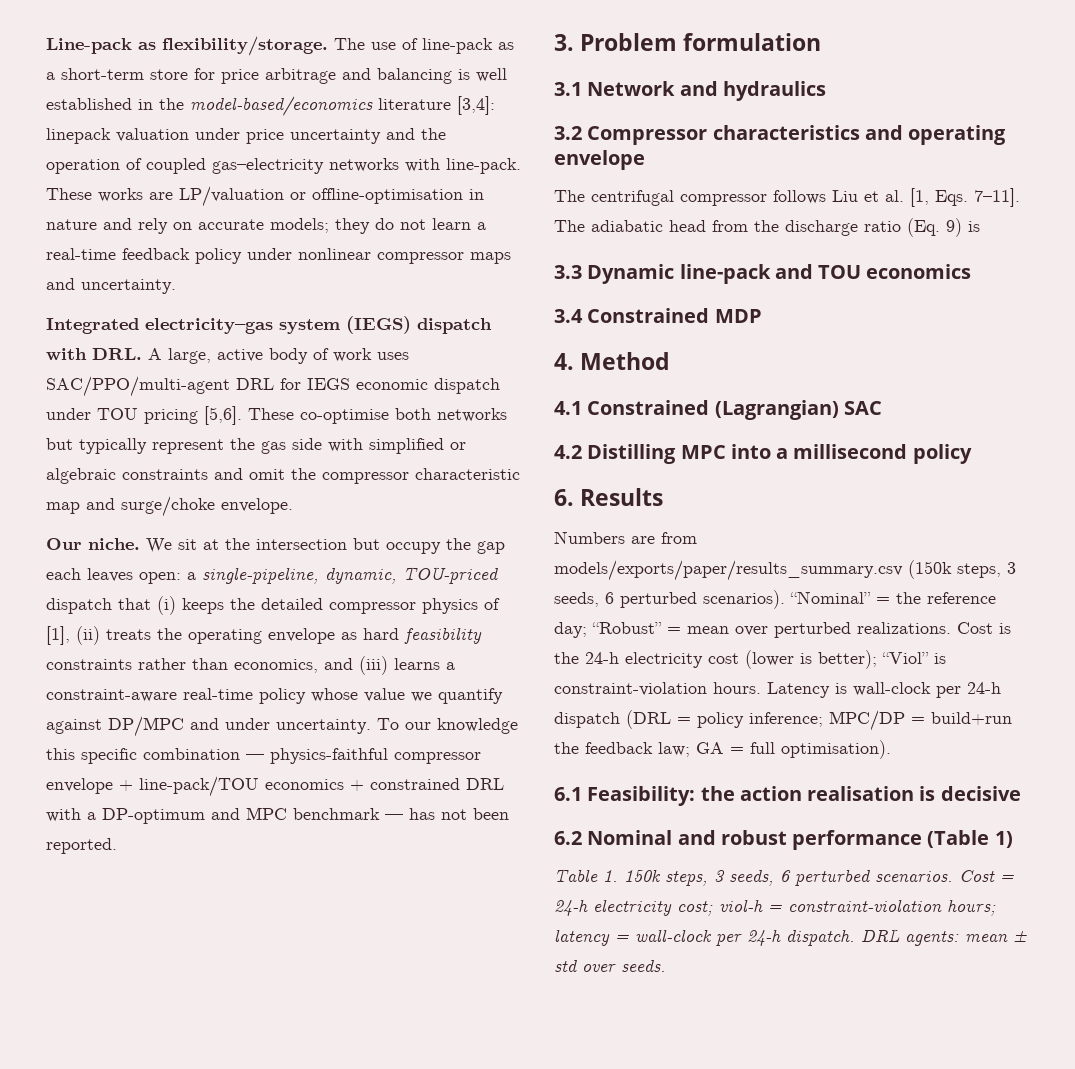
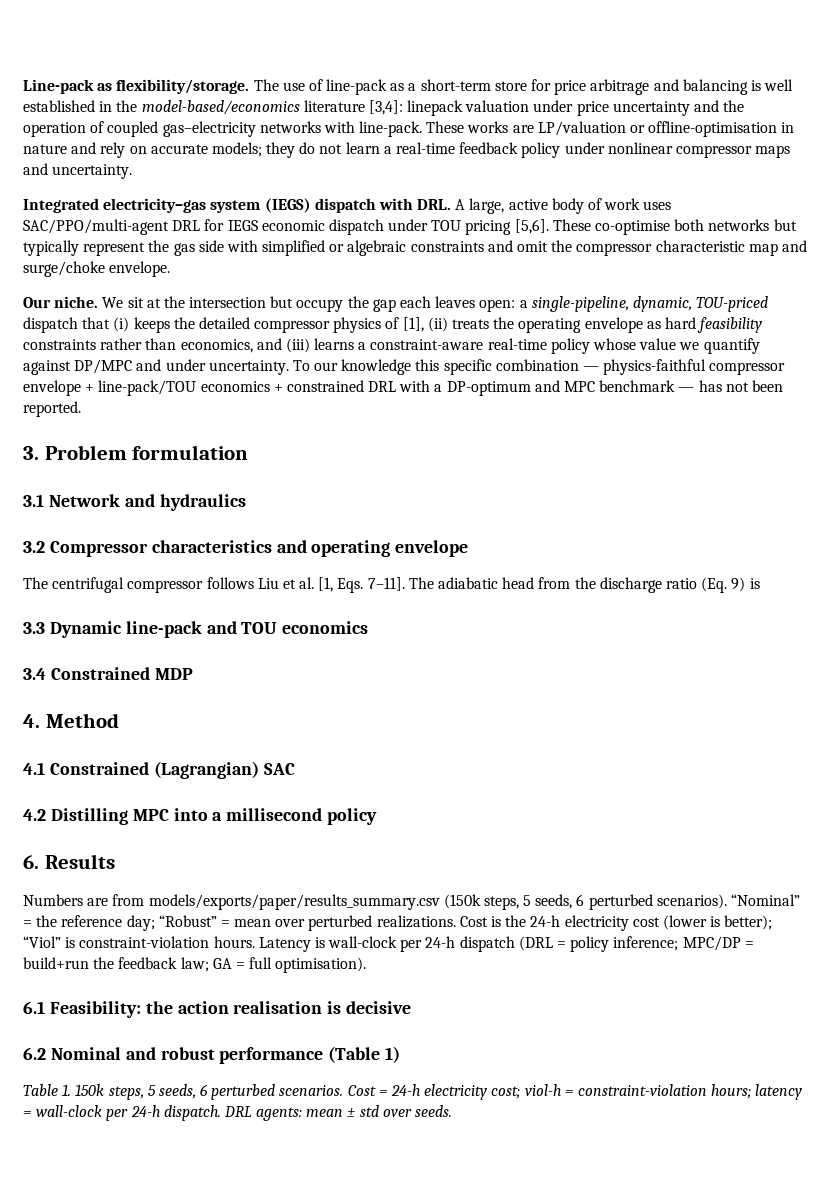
- Numbers are from models/exports/paper/results_summary.csv (150k steps, 3 seeds, 6 perturbed scenarios).
+ Numbers are from models/exports/paper/results_summary.csv (150k steps, 5 seeds, 6 perturbed scenarios).
- Table 1. 150k steps, 3 seeds, 6 perturbed scenarios.
+ Table 1. 150k steps, 5 seeds, 6 perturbed scenarios.

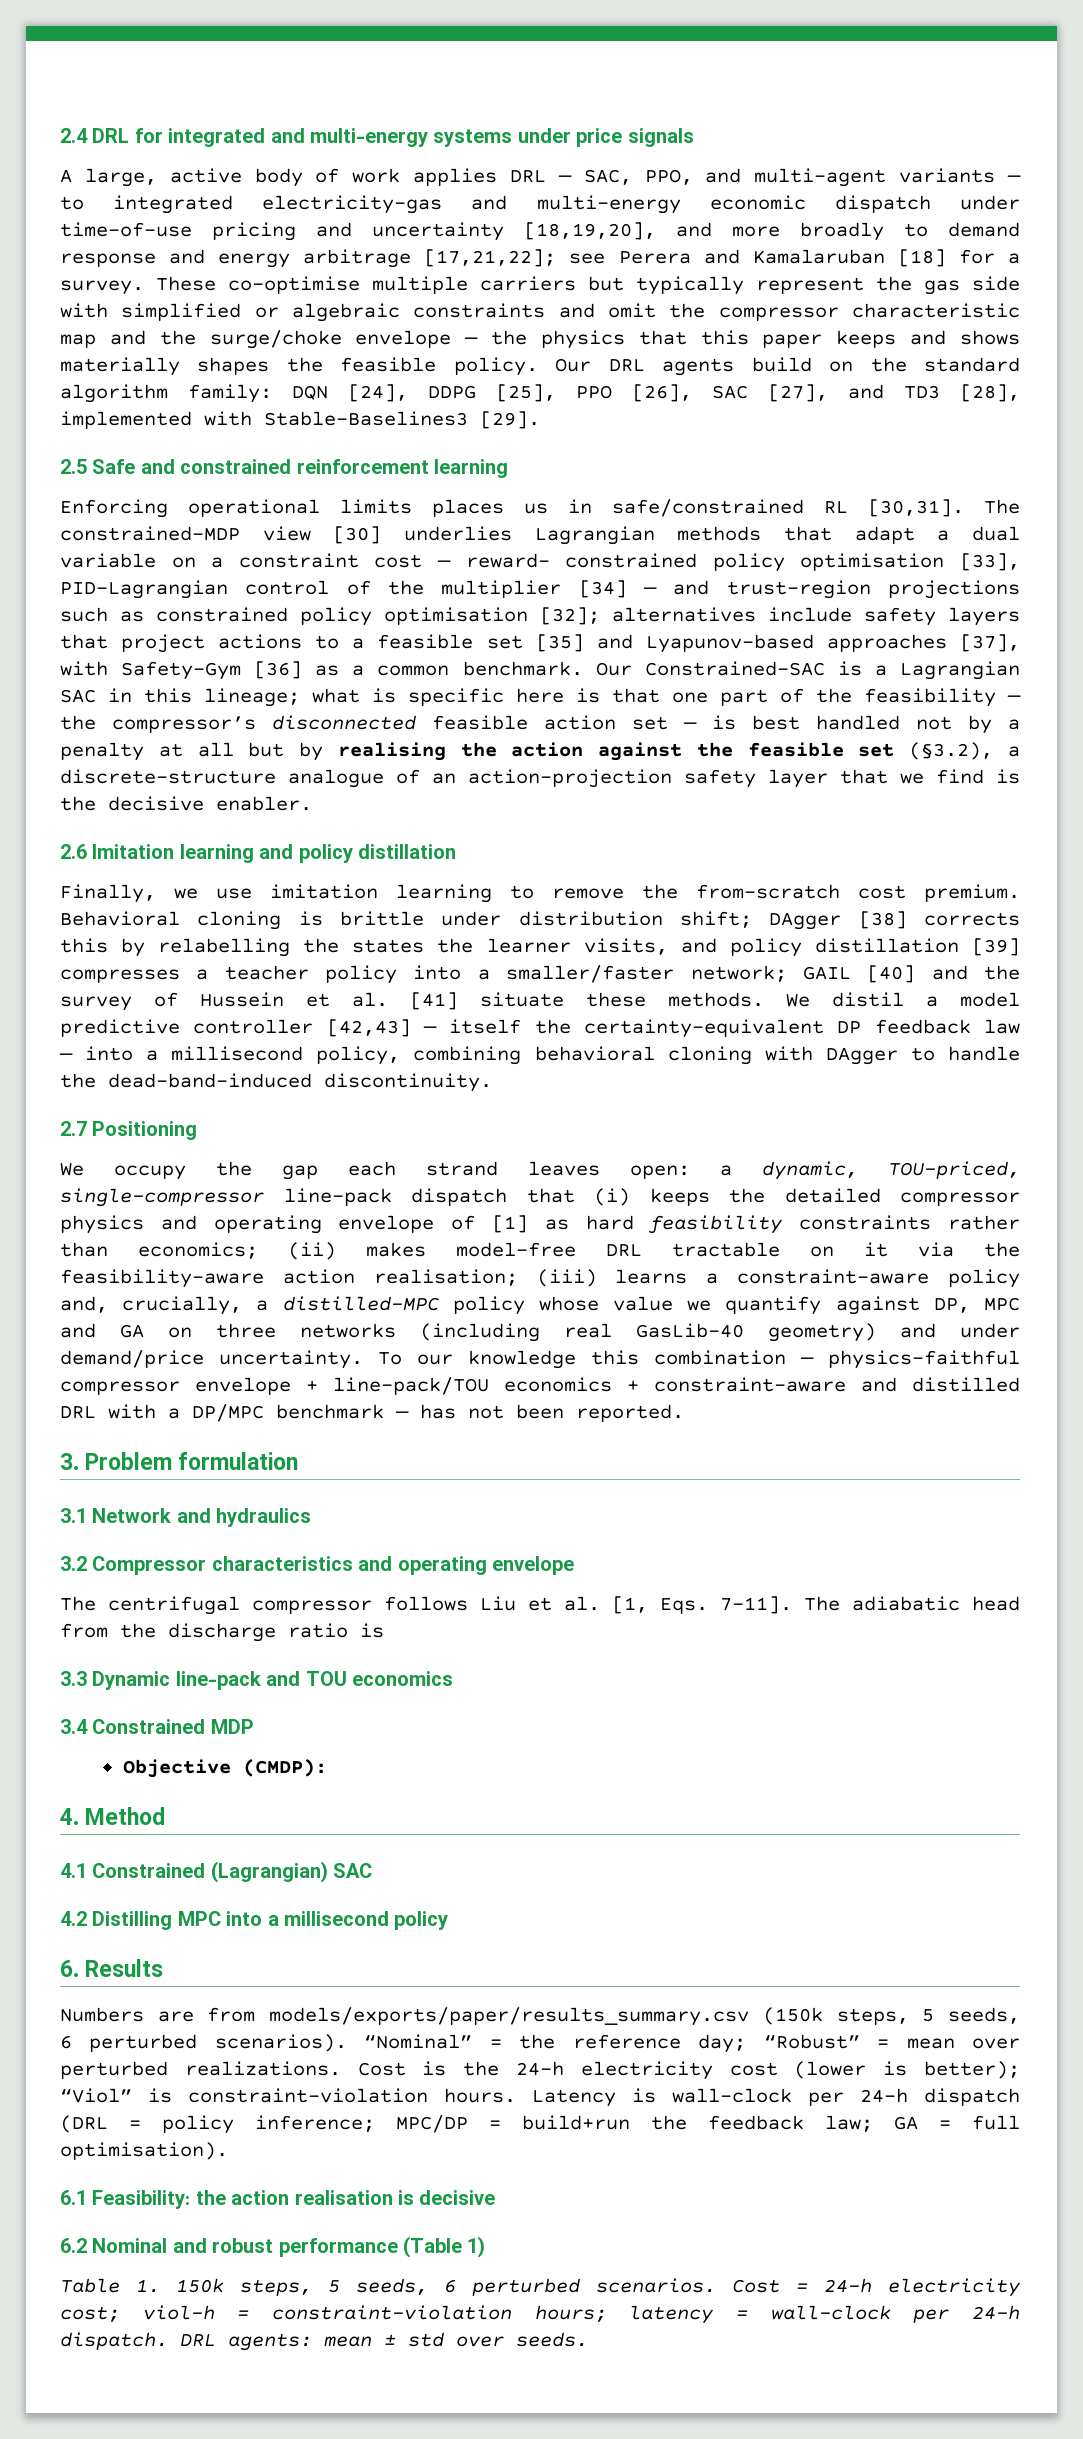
- Line-pack as flexibility/storage. The use of line-pack as a short-term store for price arbitrage and balancing is well established in the model-based/economics literature [3,4]: linepack valuation under price uncertainty and the operation of coupled gas–electricity networks with line-pack. These works are LP/valuation or offline-optimisation in nature and rely on accurate models; they do not learn a real-time feedback policy under nonlinear compressor maps and uncertainty.
- Integrated electricity–gas system (IEGS) dispatch with DRL. A large, active body of work uses SAC/PPO/multi-agent DRL for IEGS economic dispatch under TOU pricing [5,6]. These co-optimise both networks but typically represent the gas side with simplified or algebraic constraints and omit the compressor characteristic map and surge/choke envelope.
- Our niche. We sit at the intersection but occupy the gap each leaves open: a single-pipeline, dynamic, TOU-priced dispatch that (i) keeps the detailed compressor physics of [1], (ii) treats the operating envelope as hard feasibility constraints rather than economics, and (iii) learns a constraint-aware real-time policy whose value we quantify against DP/MPC and under uncertainty.
+ 2.4 DRL for integrated and multi-energy systems under price signals
+ A large, active body of work applies DRL — SAC, PPO, and multi-agent variants — to integrated electricity–gas and multi-energy economic dispatch under time-of-use pricing and uncertainty [18,19,20], and more broadly to demand response and energy arbitrage [17,21,22]; see Perera and Kamalaruban [18] for a survey. These co-optimise multiple carriers but typically represent the gas side with simplified or algebraic constraints and omit the compressor characteristic map and the surge/choke envelope — the physics that this paper keeps and shows materially shapes the feasible policy. Our DRL agents build on the standard algorithm family: DQN [24], DDPG [25], PPO [26], SAC [27], and TD3 [28], implemented with Stable-Baselines3 [29].
+ 2.5 Safe and constrained reinforcement learning
+ Enforcing operational limits places us in safe/constrained RL [30,31]. The constrained-MDP view [30] underlies Lagrangian methods that adapt a dual variable on a constraint cost — reward- constrained policy optimisation [33], PID-Lagrangian control of the multiplier [34] — and trust-region projections such as constrained policy optimisation [32]; alternatives include safety layers that project actions to a feasible set [35] and Lyapunov-based approaches [37], with Safety-Gym [36] as a common benchmark. Our Constrained-SAC is a Lagrangian SAC in this lineage; what is specific here is that one part of the feasibility — the compressor’s disconnected feasible action set — is best handled not by a penalty at all but by realising the action against the feasible set (§3.2), a discrete-structure analogue of an action-projection safety layer that we find is the decisive enabler.
+ 2.6 Imitation learning and policy distillation
+ Finally, we use imitation learning to remove the from-scratch cost premium. Behavioral cloning is brittle under distribution shift; DAgger [38] corrects this by relabelling the states the learner visits, and policy distillation [39] compresses a teacher policy into a smaller/faster network; GAIL [40] and the survey of Hussein et al. [41] situate these methods. We distil a model predictive controller [42,43] — itself the certainty-equivalent DP feedback law — into a millisecond policy, combining behavioral cloning with DAgger to handle the dead-band-induced discontinuity.
+ 2.7 Positioning
+ We occupy the gap each strand leaves open: a dynamic, TOU-priced, single-compressor line-pack dispatch that (i) keeps the detailed compressor physics and operating envelope of [1] as hard feasibility constraints rather than economics; (ii) makes model-free DRL tractable on it via the feasibility-aware action realisation; (iii) learns a constraint-aware policy and, crucially, a distilled-MPC policy whose value we quantify against DP, MPC and GA on three networks (including real GasLib-40 geometry) and under demand/price uncertainty.
- To our knowledge this specific combination — physics-faithful compressor envelope + line-pack/TOU economics + constrained DRL with a DP-optimum and MPC benchmark — has not been reported.
+ To our knowledge this combination — physics-faithful compressor envelope + line-pack/TOU economics + constraint-aware and distilled DRL with a DP/MPC benchmark — has not been reported.
- The adiabatic head from the discharge ratio (Eq. 9) is
+ The adiabatic head from the discharge ratio is
+ Objective (CMDP):

